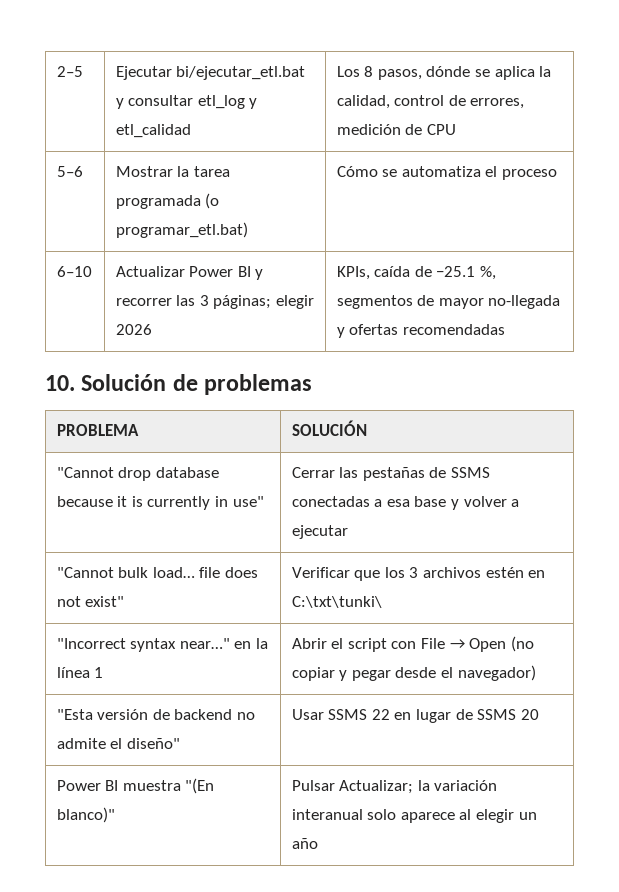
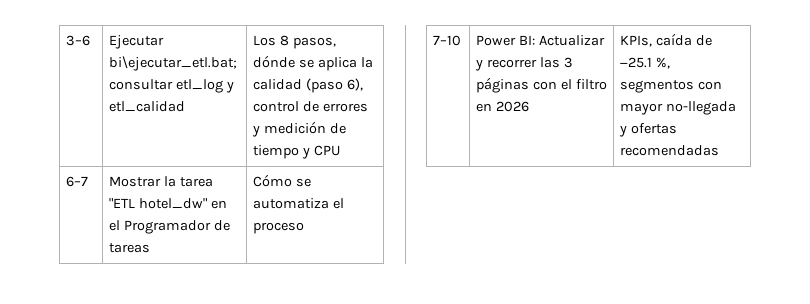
- 2–5 | Ejecutar bi/ejecutar_etl.bat y consultar etl_log y etl_calidad | Los 8 pasos, dónde se aplica la calidad, control de errores, medición de CPU
+ 3–6 | Ejecutar bi\ejecutar_etl.bat; consultar etl_log y etl_calidad | Los 8 pasos, dónde se aplica la calidad (paso 6), control de errores y medición de tiempo y CPU
- 5–6 | Mostrar la tarea programada (o programar_etl.bat) | Cómo se automatiza el proceso
+ 6–7 | Mostrar la tarea "ETL hotel_dw" en el Programador de tareas | Cómo se automatiza el proceso
- 6–10 | Actualizar Power BI y recorrer las 3 páginas; elegir 2026 | KPIs, caída de −25.1 %, segmentos de mayor no-llegada y ofertas recomendadas
+ 7–10 | Power BI: Actualizar y recorrer las 3 páginas con el filtro en 2026 | KPIs, caída de −25.1 %, segmentos con mayor no-llegada y ofertas recomendadas
- 10. Solución de problemas
- PROBLEMA | SOLUCIÓN
- "Cannot drop database because it is currently in use" | Cerrar las pestañas de SSMS conectadas a esa base y volver a ejecutar
- "Cannot bulk load… file does not exist" | Verificar que los 3 archivos estén en C:\txt\tunki\
- "Incorrect syntax near…" en la línea 1 | Abrir el script con File → Open (no copiar y pegar desde el navegador)
- "Esta versión de backend no admite el diseño" | Usar SSMS 22 en lugar de SSMS 20
- Power BI muestra "(En blanco)" | Pulsar Actualizar; la variación interanual solo aparece al elegir un año

